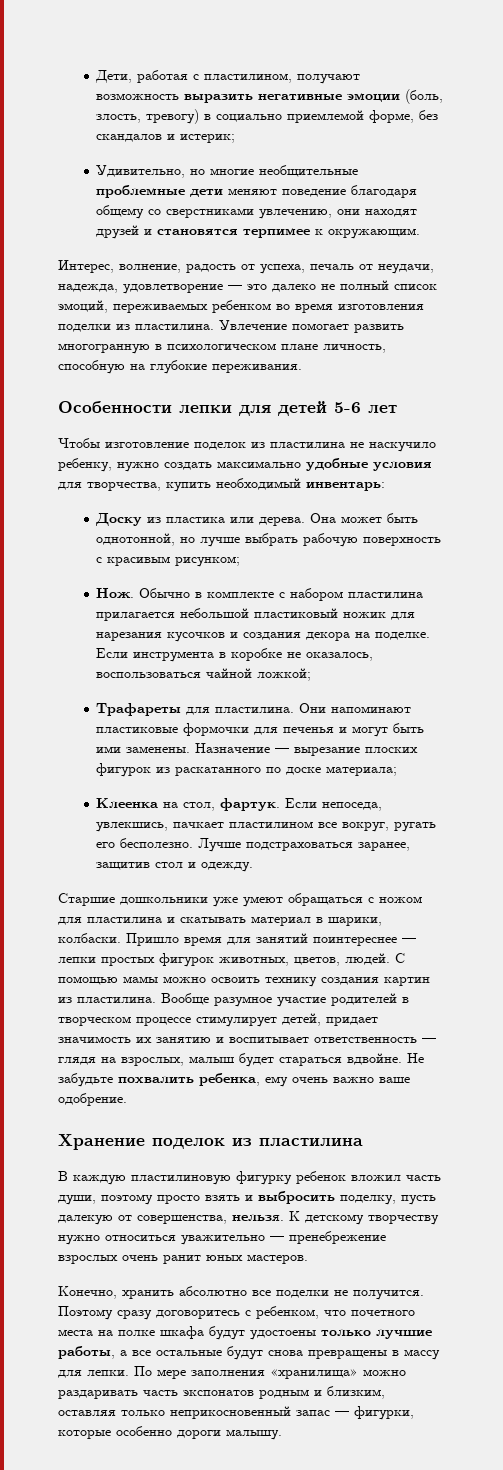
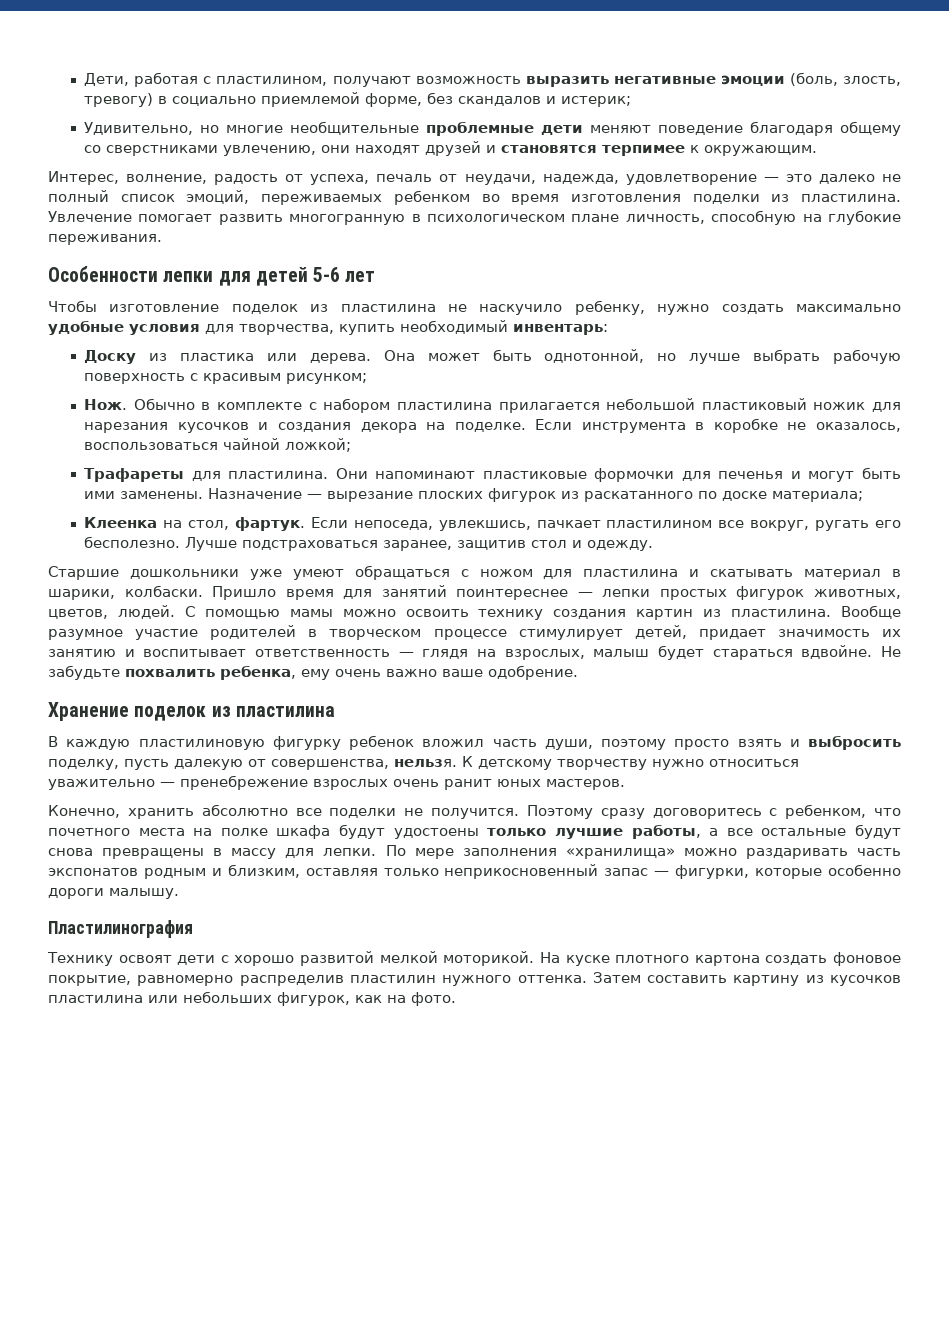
+ Пластилинография
+ Технику освоят дети с хорошо развитой мелкой моторикой. На куске плотного картона создать фоновое покрытие, равномерно распределив пластилин нужного оттенка. Затем составить картину из кусочков пластилина или небольших фигурок, как на фото.

